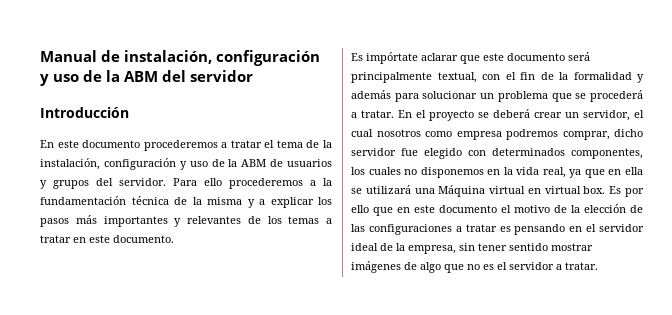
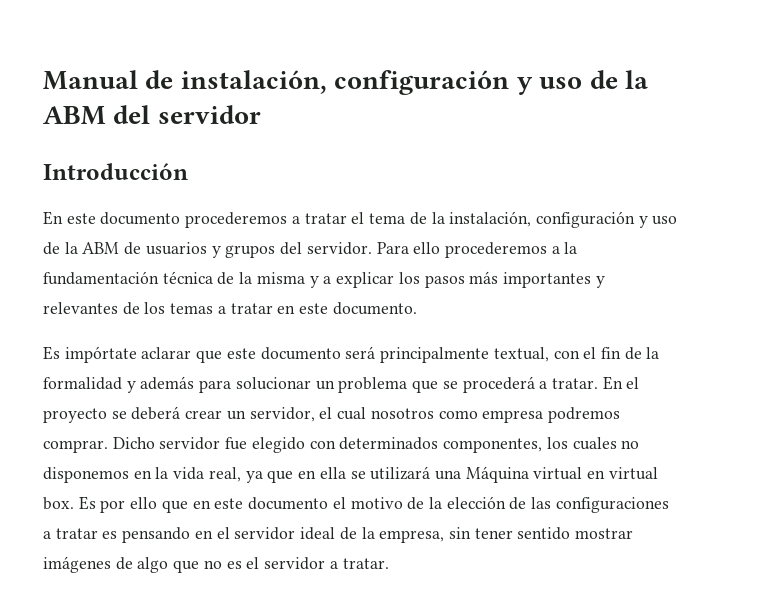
- En el proyecto se deberá crear un servidor, el cual nosotros como empresa podremos comprar, dicho servidor fue elegido con determinados componentes, los cuales no disponemos en la vida real, ya que en ella se utilizará una Máquina virtual en virtual box.
+ En el proyecto se deberá crear un servidor, el cual nosotros como empresa podremos comprar. Dicho servidor fue elegido con determinados componentes, los cuales no disponemos en la vida real, ya que en ella se utilizará una Máquina virtual en virtual box.

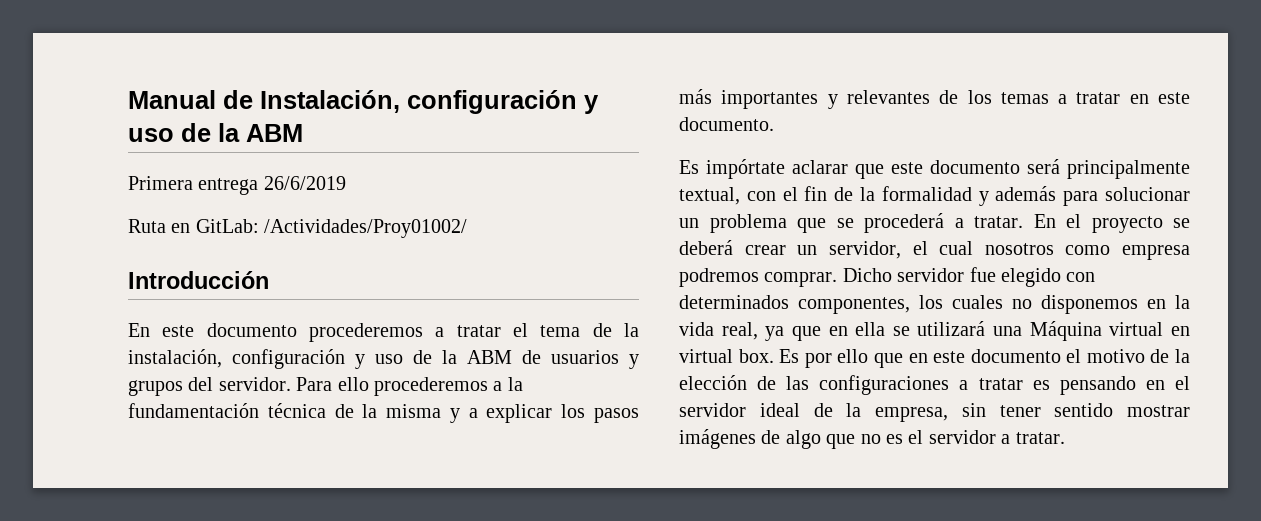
- Manual de instalación, configuración y uso de la ABM del servidor
+ Manual de Instalación, configuración y uso de la ABM
+ Primera entrega 26/6/2019
+ Ruta en GitLab: /Actividades/Proy01002/

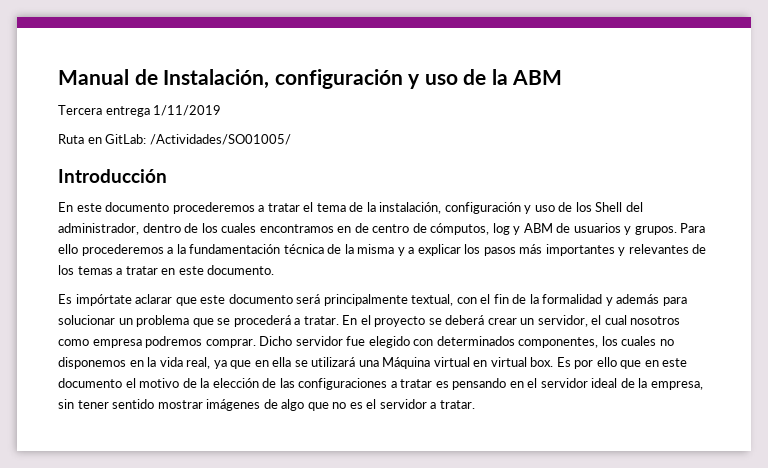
- Primera entrega 26/6/2019
+ Tercera entrega 1/11/2019
- Ruta en GitLab: /Actividades/Proy01002/
+ Ruta en GitLab: /Actividades/SO01005/
- En este documento procederemos a tratar el tema de la instalación, configuración y uso de la ABM de usuarios y grupos del servidor.
+ En este documento procederemos a tratar el tema de la instalación, configuración y uso de los Shell del administrador, dentro de los cuales encontramos en de centro de cómputos, log y ABM de usuarios y grupos.

